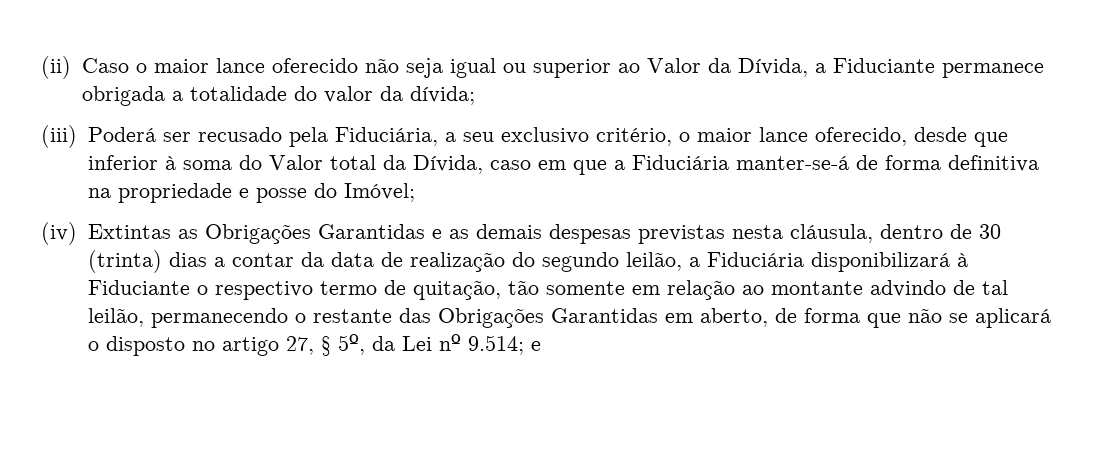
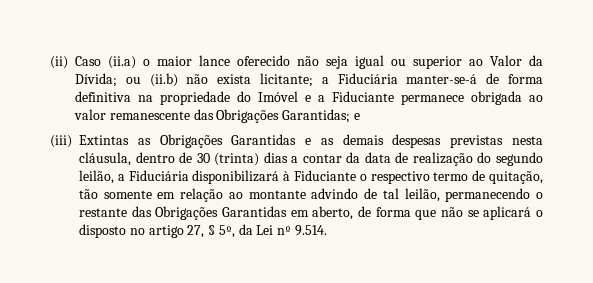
- (ii) Caso o maior lance oferecido não seja igual ou superior ao Valor da Dívida, a Fiduciante permanece obrigada a totalidade do valor da dívida;
- (iii) Poderá ser recusado pela Fiduciária, a seu exclusivo critério, o maior lance oferecido, desde que inferior à soma do Valor total da Dívida, caso em que a Fiduciária manter-se-á de forma definitiva na propriedade e posse do Imóvel;
- (iv) Extintas as Obrigações Garantidas e as demais despesas previstas nesta cláusula, dentro de 30 (trinta) dias a contar da data de realização do segundo leilão, a Fiduciária disponibilizará à Fiduciante o respectivo termo de quitação, tão somente em relação ao montante advindo de tal leilão, permanecendo o restante das Obrigações Garantidas em aberto, de forma que não se aplicará o disposto no artigo 27, § 5º, da Lei nº 9.514; e
+ (ii) Caso (ii.a) o maior lance oferecido não seja igual ou superior ao Valor da Dívida; ou (ii.b) não exista licitante; a Fiduciária manter-se-á de forma definitiva na propriedade do Imóvel e a Fiduciante permanece obrigada ao valor remanescente das Obrigações Garantidas; e
+ (iii) Extintas as Obrigações Garantidas e as demais despesas previstas nesta cláusula, dentro de 30 (trinta) dias a contar da data de realização do segundo leilão, a Fiduciária disponibilizará à Fiduciante o respectivo termo de quitação, tão somente em relação ao montante advindo de tal leilão, permanecendo o restante das Obrigações Garantidas em aberto, de forma que não se aplicará o disposto no artigo 27, § 5º, da Lei nº 9.514.

